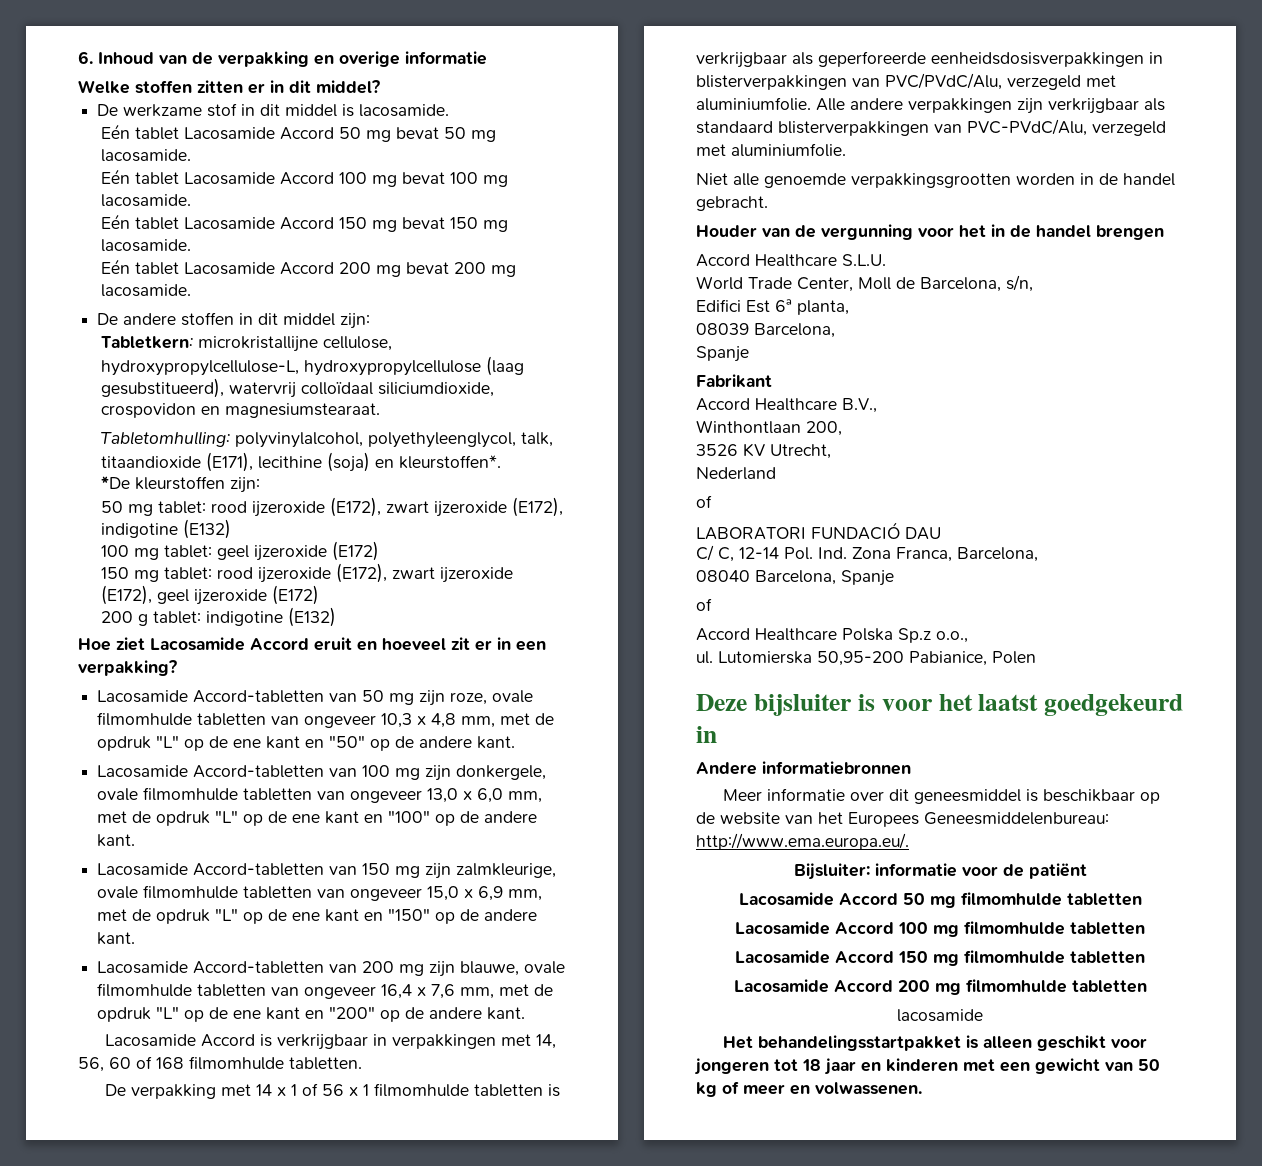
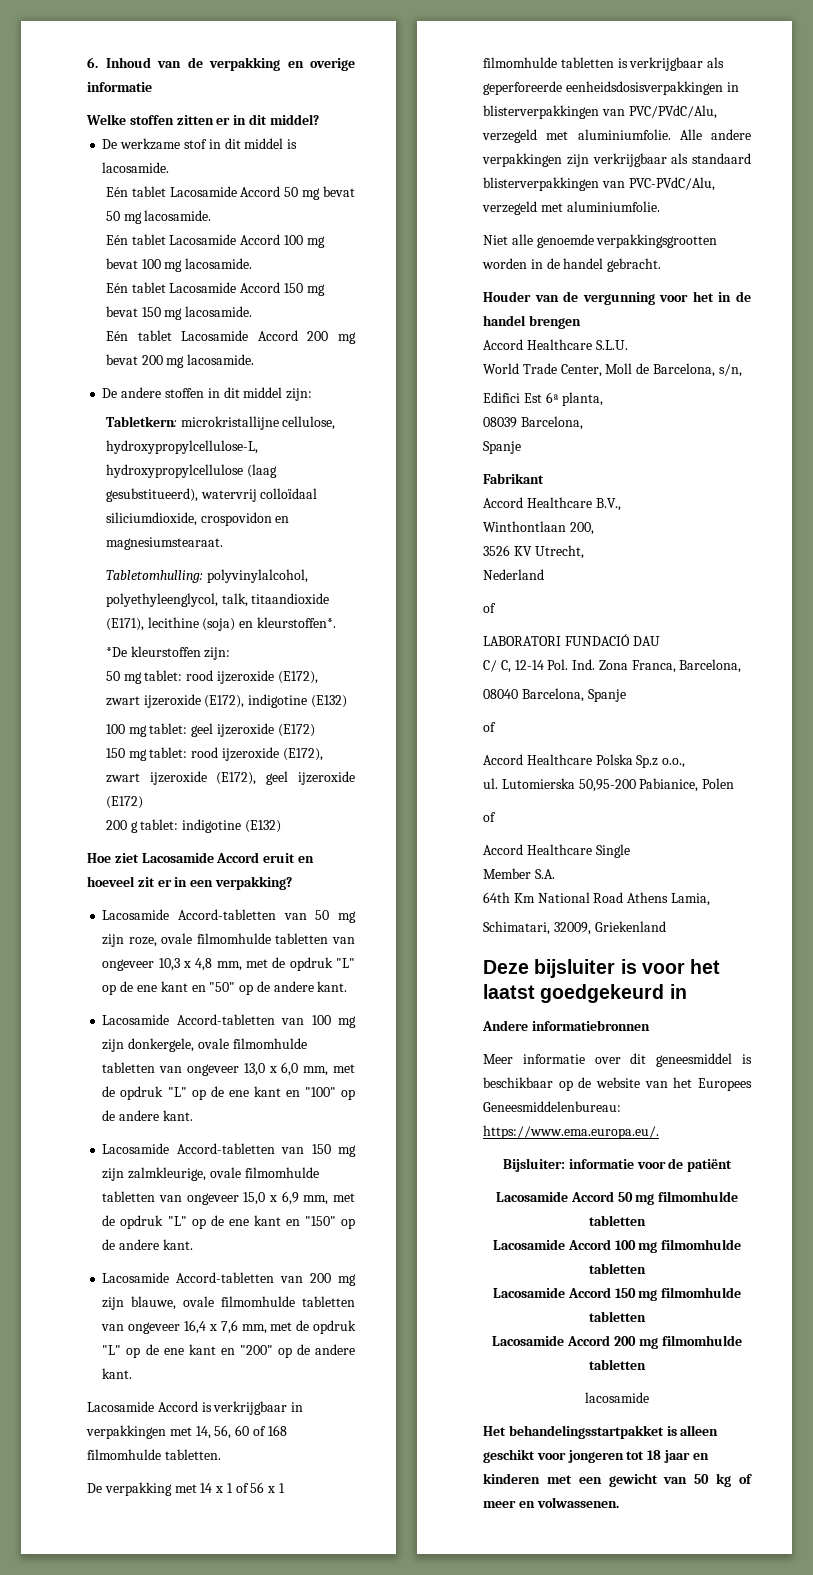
  Lutomierska 50,95-200 Pabianice, Polen
+ of
+ Accord Healthcare Single
+ Member S.A.
+ 64th Km National Road Athens Lamia,
+ Schimatari, 32009, Griekenland
- Meer informatie over dit geneesmiddel is beschikbaar op de website van het Europees Geneesmiddelenbureau: http://www.ema.europa.eu/.
+ Meer informatie over dit geneesmiddel is beschikbaar op de website van het Europees Geneesmiddelenbureau: https://www.ema.europa.eu/.

